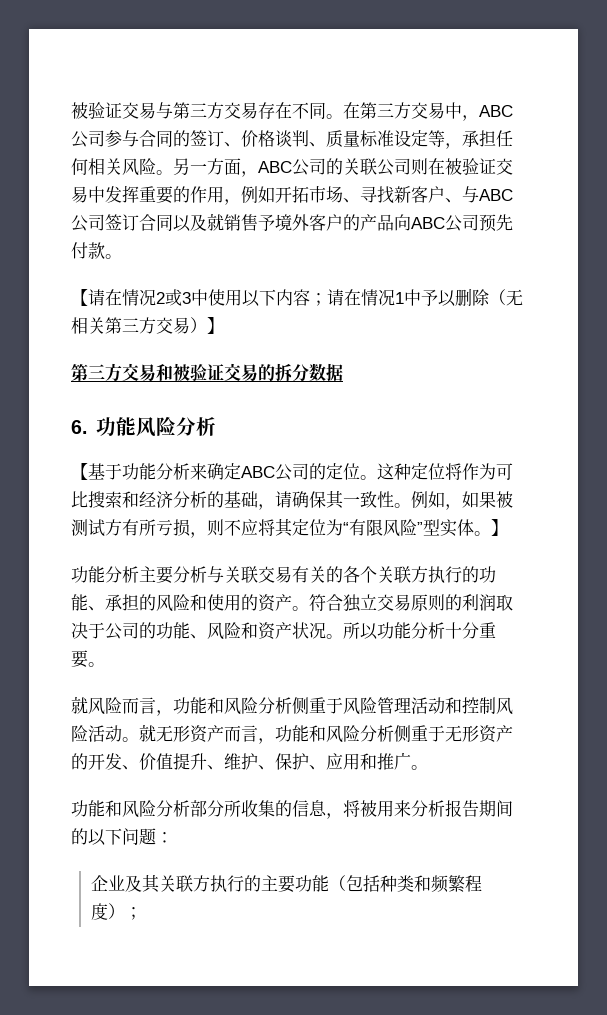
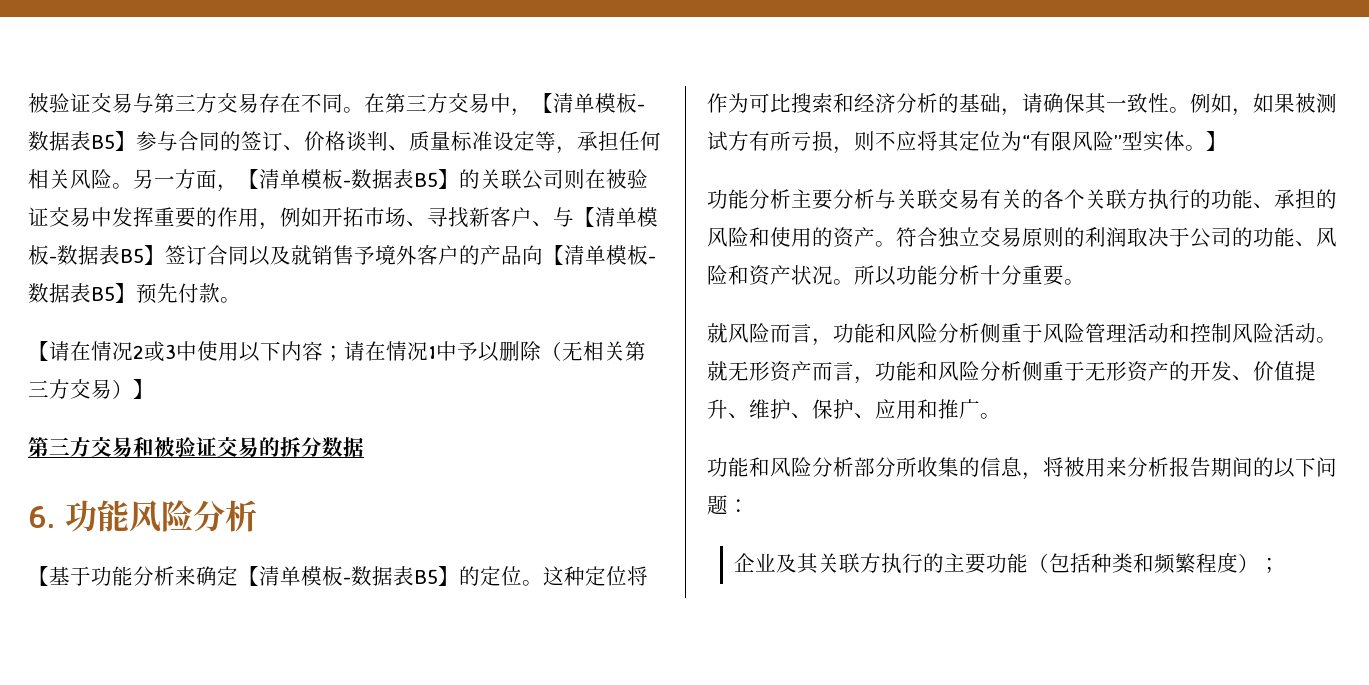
- 在第三方交易中，ABC公司参与合同的签订、价格谈判、质量标准设定等，承担任何相关风险。
+ 在第三方交易中，【清单模板-数据表B5】参与合同的签订、价格谈判、质量标准设定等，承担任何相关风险。
- 另一方面，ABC公司的关联公司则在被验证交易中发挥重要的作用，例如开拓市场、寻找新客户、与ABC公司签订合同以及就销售予境外客户的产品向ABC公司预先付款。
+ 另一方面，【清单模板-数据表B5】的关联公司则在被验证交易中发挥重要的作用，例如开拓市场、寻找新客户、与【清单模板-数据表B5】签订合同以及就销售予境外客户的产品向【清单模板-数据表B5】预先付款。
- 【基于功能分析来确定ABC公司的定位。
+ 【基于功能分析来确定【清单模板-数据表B5】的定位。

